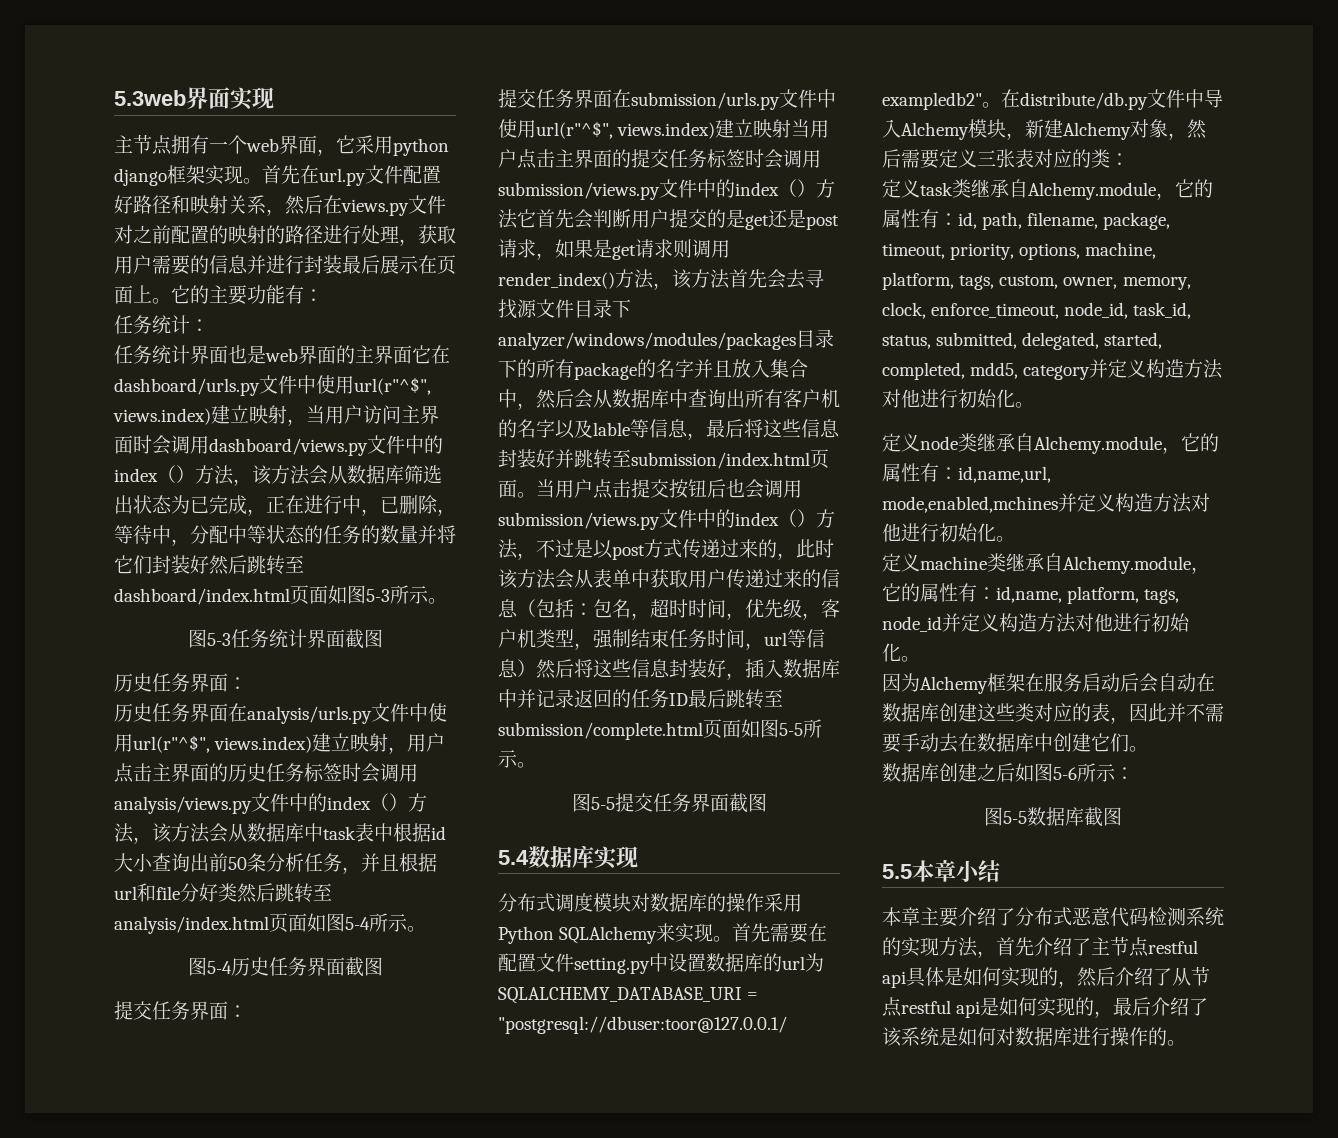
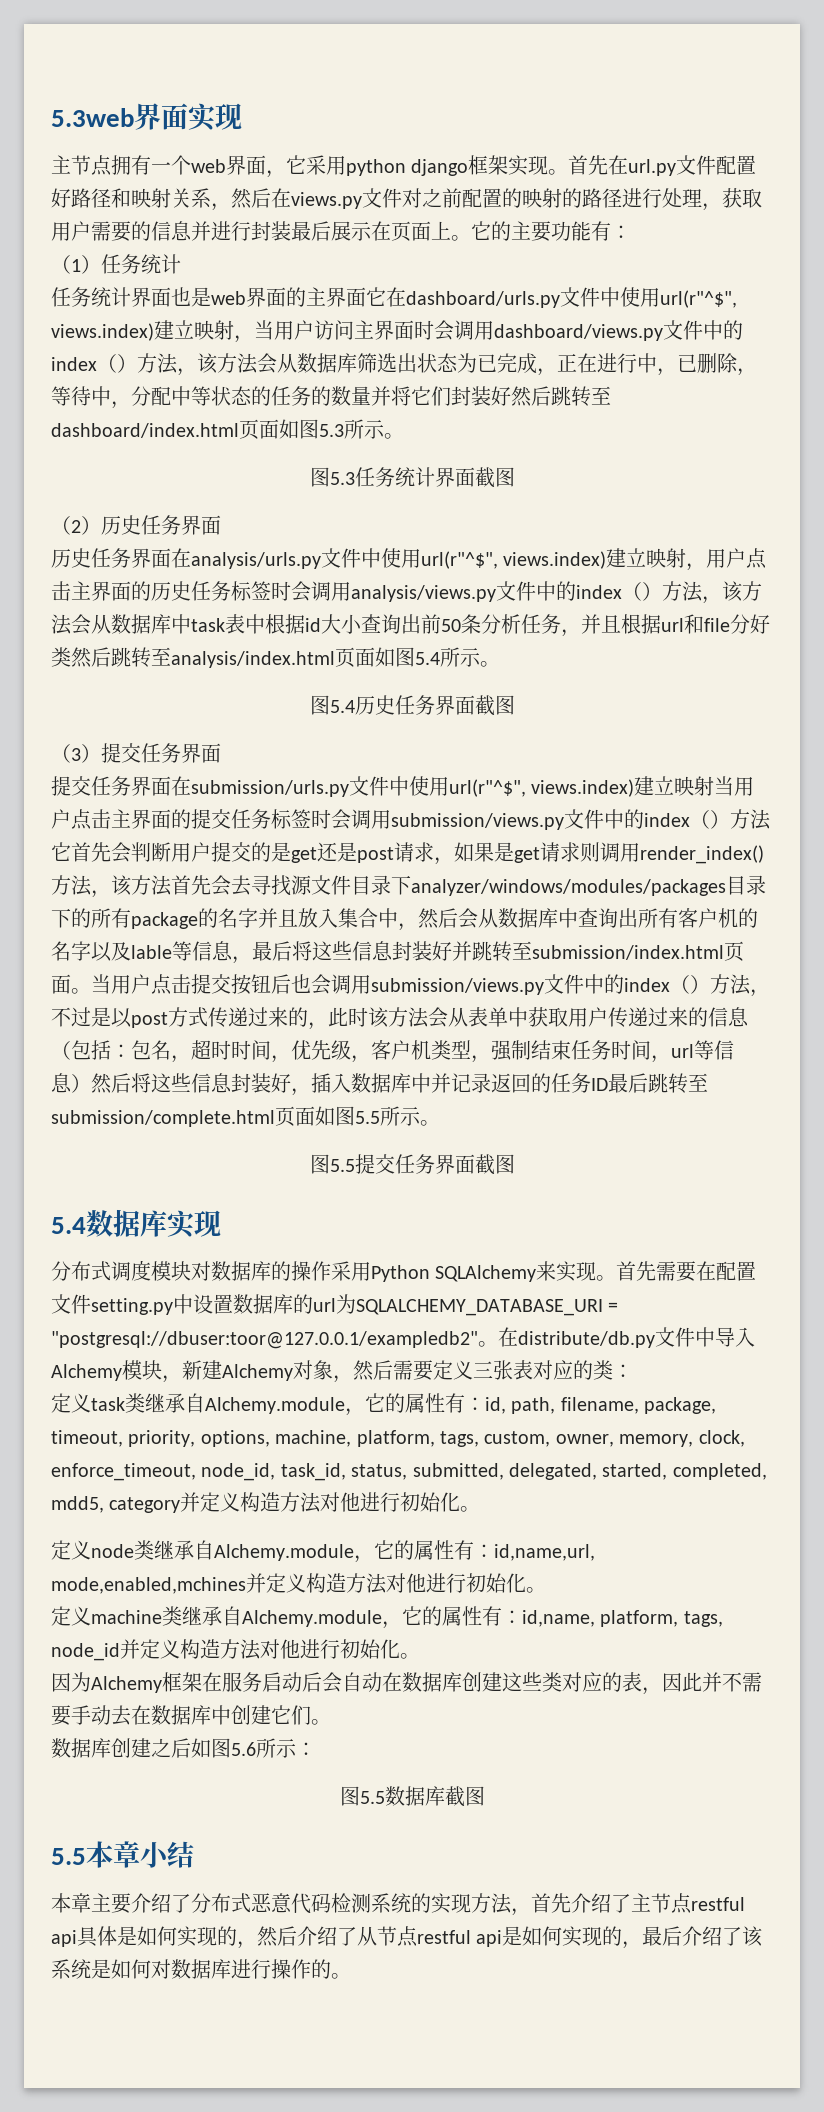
- 任务统计：
+ （1）任务统计
- 任务统计界面也是web界面的主界面它在dashboard/urls.py文件中使用url(r"^$", views.index)建立映射，当用户访问主界面时会调用dashboard/views.py文件中的index（）方法，该方法会从数据库筛选出状态为已完成，正在进行中，已删除，等待中，分配中等状态的任务的数量并将它们封装好然后跳转至dashboard/index.html页面如图5-3所示。
- 图5-3任务统计界面截图
+ 任务统计界面也是web界面的主界面它在dashboard/urls.py文件中使用url(r"^$", views.index)建立映射，当用户访问主界面时会调用dashboard/views.py文件中的index（）方法，该方法会从数据库筛选出状态为已完成，正在进行中，已删除，等待中，分配中等状态的任务的数量并将它们封装好然后跳转至dashboard/index.html页面如图5.3所示。
+ 图5.3任务统计界面截图
- 历史任务界面：
+ （2）历史任务界面
- 历史任务界面在analysis/urls.py文件中使用url(r"^$", views.index)建立映射，用户点击主界面的历史任务标签时会调用analysis/views.py文件中的index（）方法，该方法会从数据库中task表中根据id大小查询出前50条分析任务，并且根据url和file分好类然后跳转至analysis/index.html页面如图5-4所示。
- 图5-4历史任务界面截图
+ 历史任务界面在analysis/urls.py文件中使用url(r"^$", views.index)建立映射，用户点击主界面的历史任务标签时会调用analysis/views.py文件中的index（）方法，该方法会从数据库中task表中根据id大小查询出前50条分析任务，并且根据url和file分好类然后跳转至analysis/index.html页面如图5.4所示。
+ 图5.4历史任务界面截图
- 提交任务界面：
+ （3）提交任务界面
- 包名，超时时间，优先级，客户机类型，强制结束任务时间，url等信息）然后将这些信息封装好，插入数据库中并记录返回的任务ID最后跳转至submission/complete.html页面如图5-5所示。
- 图5-5提交任务界面截图
+ 包名，超时时间，优先级，客户机类型，强制结束任务时间，url等信息）然后将这些信息封装好，插入数据库中并记录返回的任务ID最后跳转至submission/complete.html页面如图5.5所示。
+ 图5.5提交任务界面截图
- 数据库创建之后如图5-6所示：
+ 数据库创建之后如图5.6所示：
- 图5-5数据库截图
+ 图5.5数据库截图

